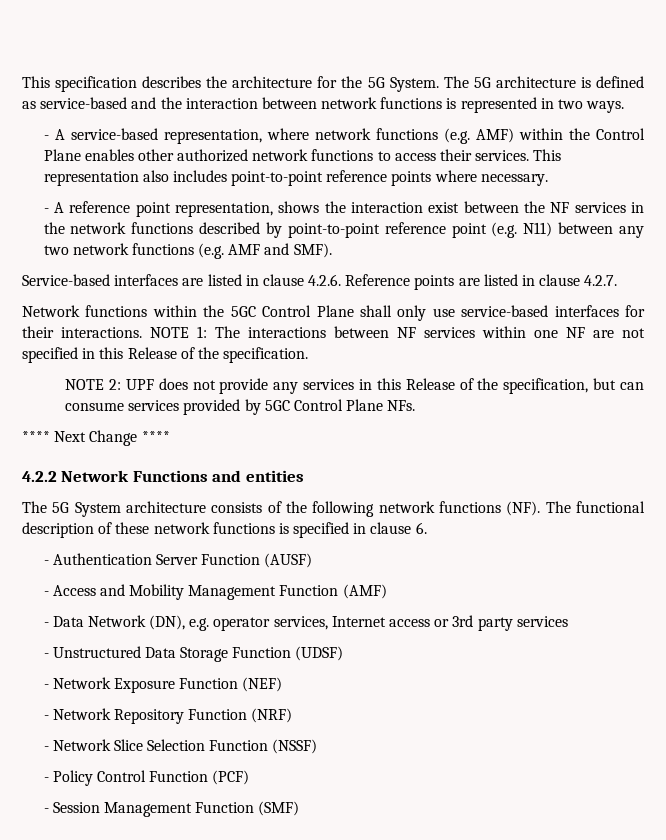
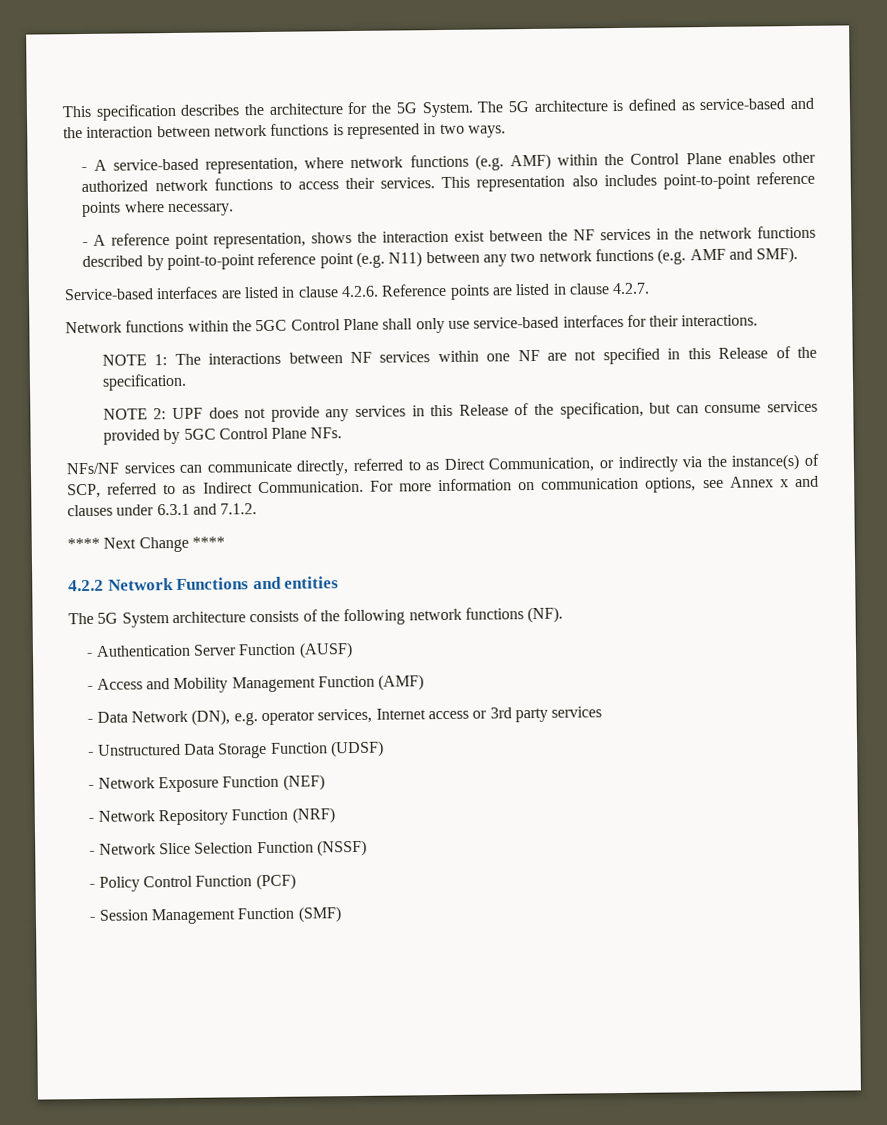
- Network functions within the 5GC Control Plane shall only use service-based interfaces for their interactions. NOTE 1: The interactions between NF services within one NF are not specified in this Release of the specification.
+ Network functions within the 5GC Control Plane shall only use service-based interfaces for their interactions.
+ NOTE 1: The interactions between NF services within one NF are not specified in this Release of the specification.
+ NFs/NF services can communicate directly, referred to as Direct Communication, or indirectly via the instance(s) of SCP, referred to as Indirect Communication. For more information on communication options, see Annex x and clauses under 6.3.1 and 7.1.2.
- The 5G System architecture consists of the following network functions (NF). The functional description of these network functions is specified in clause 6.
+ The 5G System architecture consists of the following network functions (NF).

